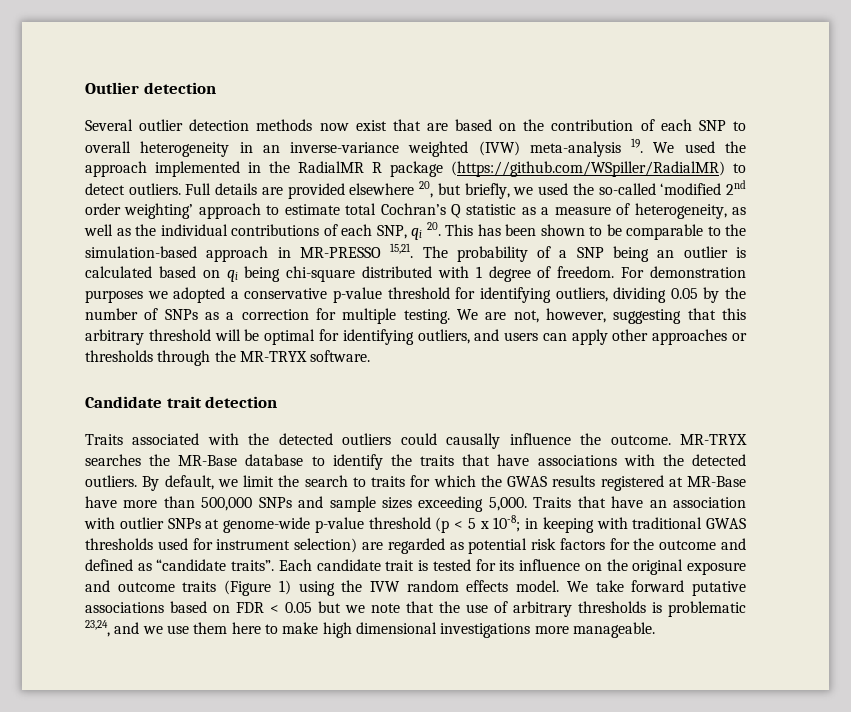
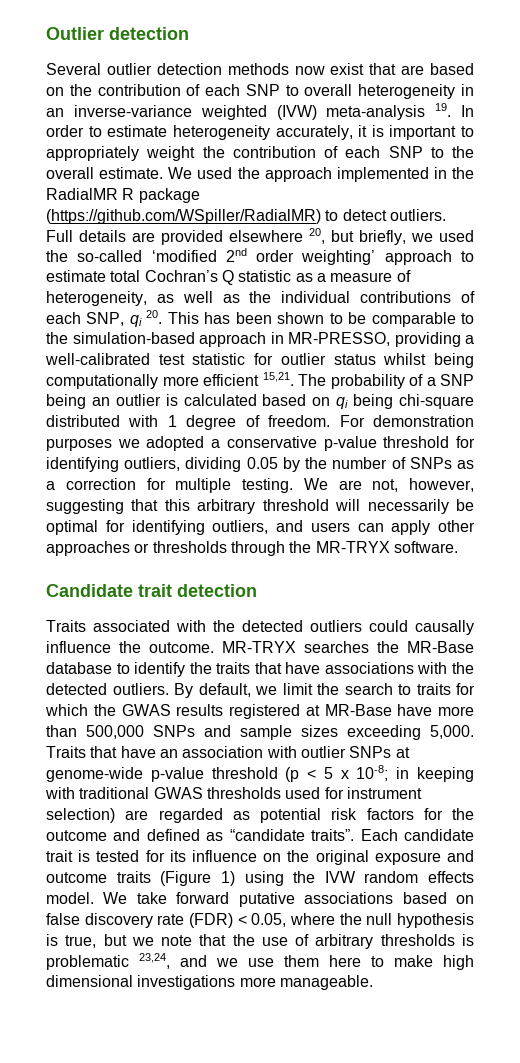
- Several outlier detection methods now exist that are based on the contribution of each SNP to overall heterogeneity in an inverse-variance weighted (IVW) meta-analysis 19. We used the approach implemented in the RadialMR R package (https://github.com/WSpiller/RadialMR) to detect outliers.
+ Several outlier detection methods now exist that are based on the contribution of each SNP to overall heterogeneity in an inverse-variance weighted (IVW) meta-analysis 19. In order to estimate heterogeneity accurately, it is important to appropriately weight the contribution of each SNP to the overall estimate. We used the approach implemented in the RadialMR R package (https://github.com/WSpiller/RadialMR) to detect outliers.
- Full details are provided elsewhere 20, but briefly, we used the so-called ‘modified 2nd order weighting’ approach to estimate total Cochran’s Q statistic as a measure of heterogeneity, as well as the individual contributions of each SNP, qi 20. This has been shown to be comparable to the simulation-based approach in MR-PRESSO 15,21.
+ Full details are provided elsewhere 20, but briefly, we used the so-called ‘modified 2nd order weighting’ approach to estimate total Cochran’s Q statistic as a measure of heterogeneity, as well as the individual contributions of each SNP, qi 20. This has been shown to be comparable to the simulation-based approach in MR-PRESSO, providing a well-calibrated test statistic for outlier status whilst being computationally more efficient 15,21.
- We are not, however, suggesting that this arbitrary threshold will be optimal for identifying outliers, and users can apply other approaches or thresholds through the MR-TRYX software.
+ We are not, however, suggesting that this arbitrary threshold will necessarily be optimal for identifying outliers, and users can apply other approaches or thresholds through the MR-TRYX software.
- We take forward putative associations based on FDR < 0.05 but we note that the use of arbitrary thresholds is problematic 23,24, and we use them here to make high dimensional investigations more manageable.
+ We take forward putative associations based on false discovery rate (FDR) < 0.05, where the null hypothesis is true, but we note that the use of arbitrary thresholds is problematic 23,24, and we use them here to make high dimensional investigations more manageable.

